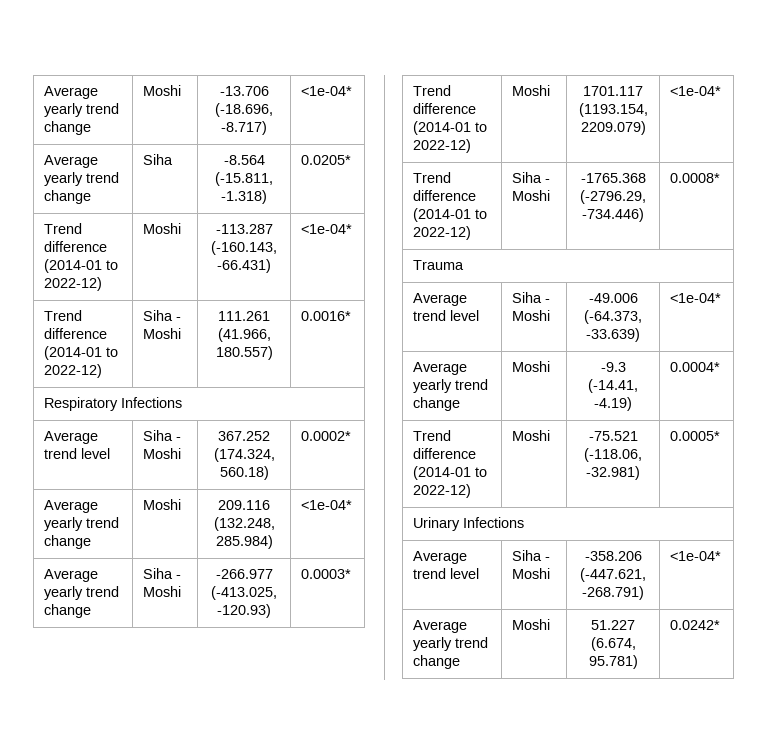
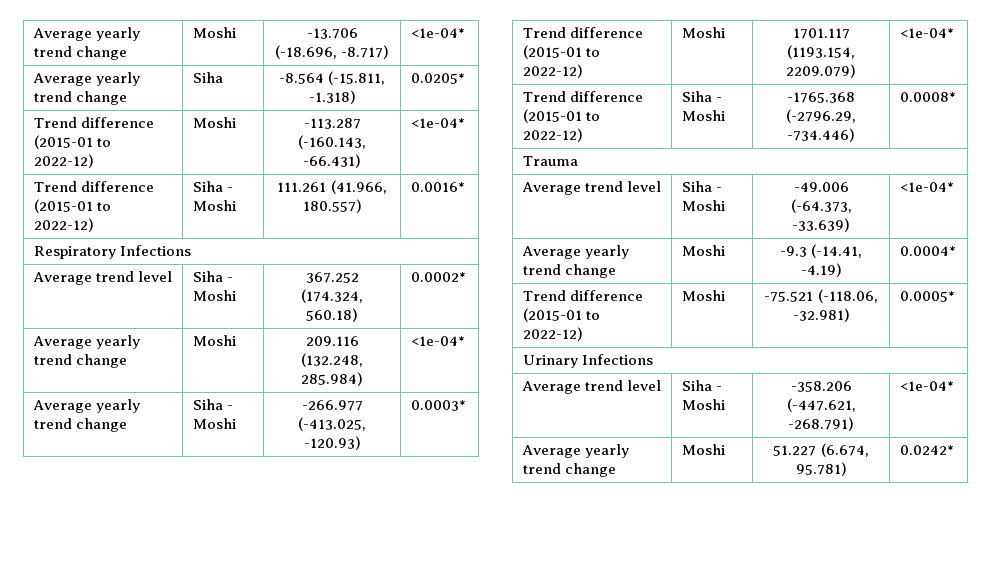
- Trend difference (2014-01 to 2022-12) | Moshi | -113.287 (-160.143, -66.431) | <1e-04*
+ Trend difference (2015-01 to 2022-12) | Moshi | -113.287 (-160.143, -66.431) | <1e-04*
- Trend difference (2014-01 to 2022-12) | Siha - Moshi | 111.261 (41.966, 180.557) | 0.0016*
+ Trend difference (2015-01 to 2022-12) | Siha - Moshi | 111.261 (41.966, 180.557) | 0.0016*
- Trend difference (2014-01 to 2022-12) | Moshi | 1701.117 (1193.154, 2209.079) | <1e-04*
+ Trend difference (2015-01 to 2022-12) | Moshi | 1701.117 (1193.154, 2209.079) | <1e-04*
- Trend difference (2014-01 to 2022-12) | Siha - Moshi | -1765.368 (-2796.29, -734.446) | 0.0008*
+ Trend difference (2015-01 to 2022-12) | Siha - Moshi | -1765.368 (-2796.29, -734.446) | 0.0008*
- Trend difference (2014-01 to 2022-12) | Moshi | -75.521 (-118.06, -32.981) | 0.0005*
+ Trend difference (2015-01 to 2022-12) | Moshi | -75.521 (-118.06, -32.981) | 0.0005*

